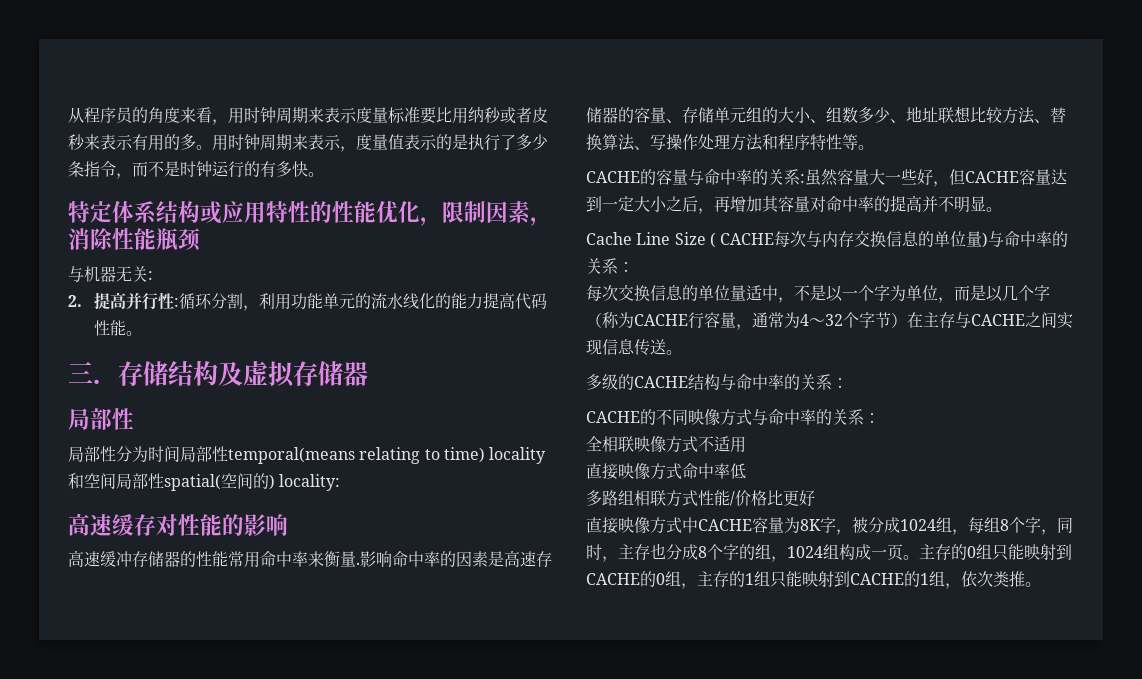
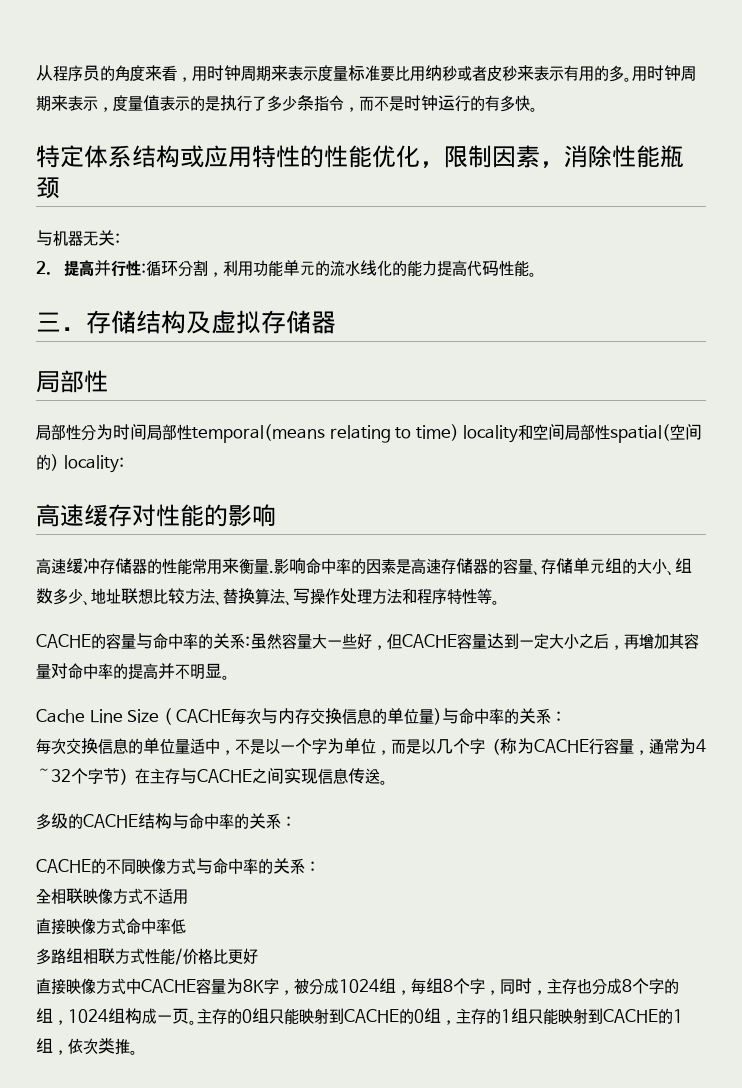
- 高速缓冲存储器的性能常用命中率来衡量.
+ 高速缓冲存储器的性能常用来衡量.

